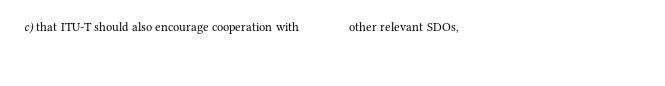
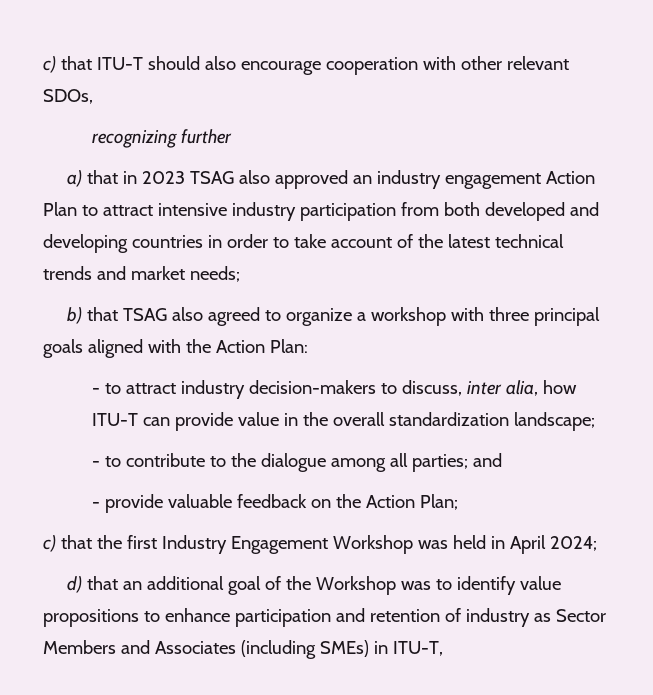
+ recognizing further
+ a) that in 2023 TSAG also approved an industry engagement Action Plan to attract intensive industry participation from both developed and developing countries in order to take account of the latest technical trends and market needs;
+ b) that TSAG also agreed to organize a workshop with three principal goals aligned with the Action Plan:
+ - to attract industry decision-makers to discuss, inter alia, how ITU-T can provide value in the overall standardization landscape;
+ - to contribute to the dialogue among all parties; and
+ - provide valuable feedback on the Action Plan;
+ c) that the first Industry Engagement Workshop was held in April 2024;
+ d) that an additional goal of the Workshop was to identify value propositions to enhance participation and retention of industry as Sector Members and Associates (including SMEs) in ITU-T,

